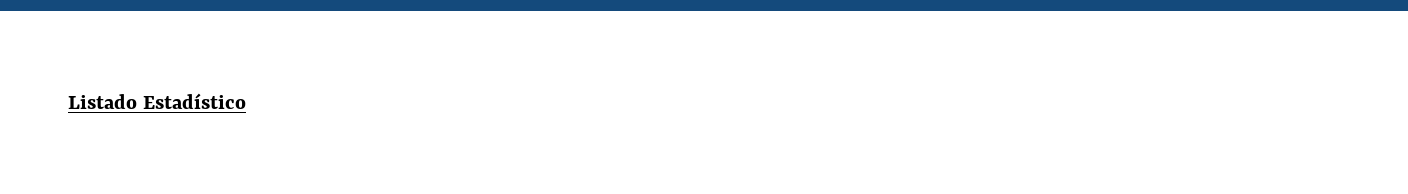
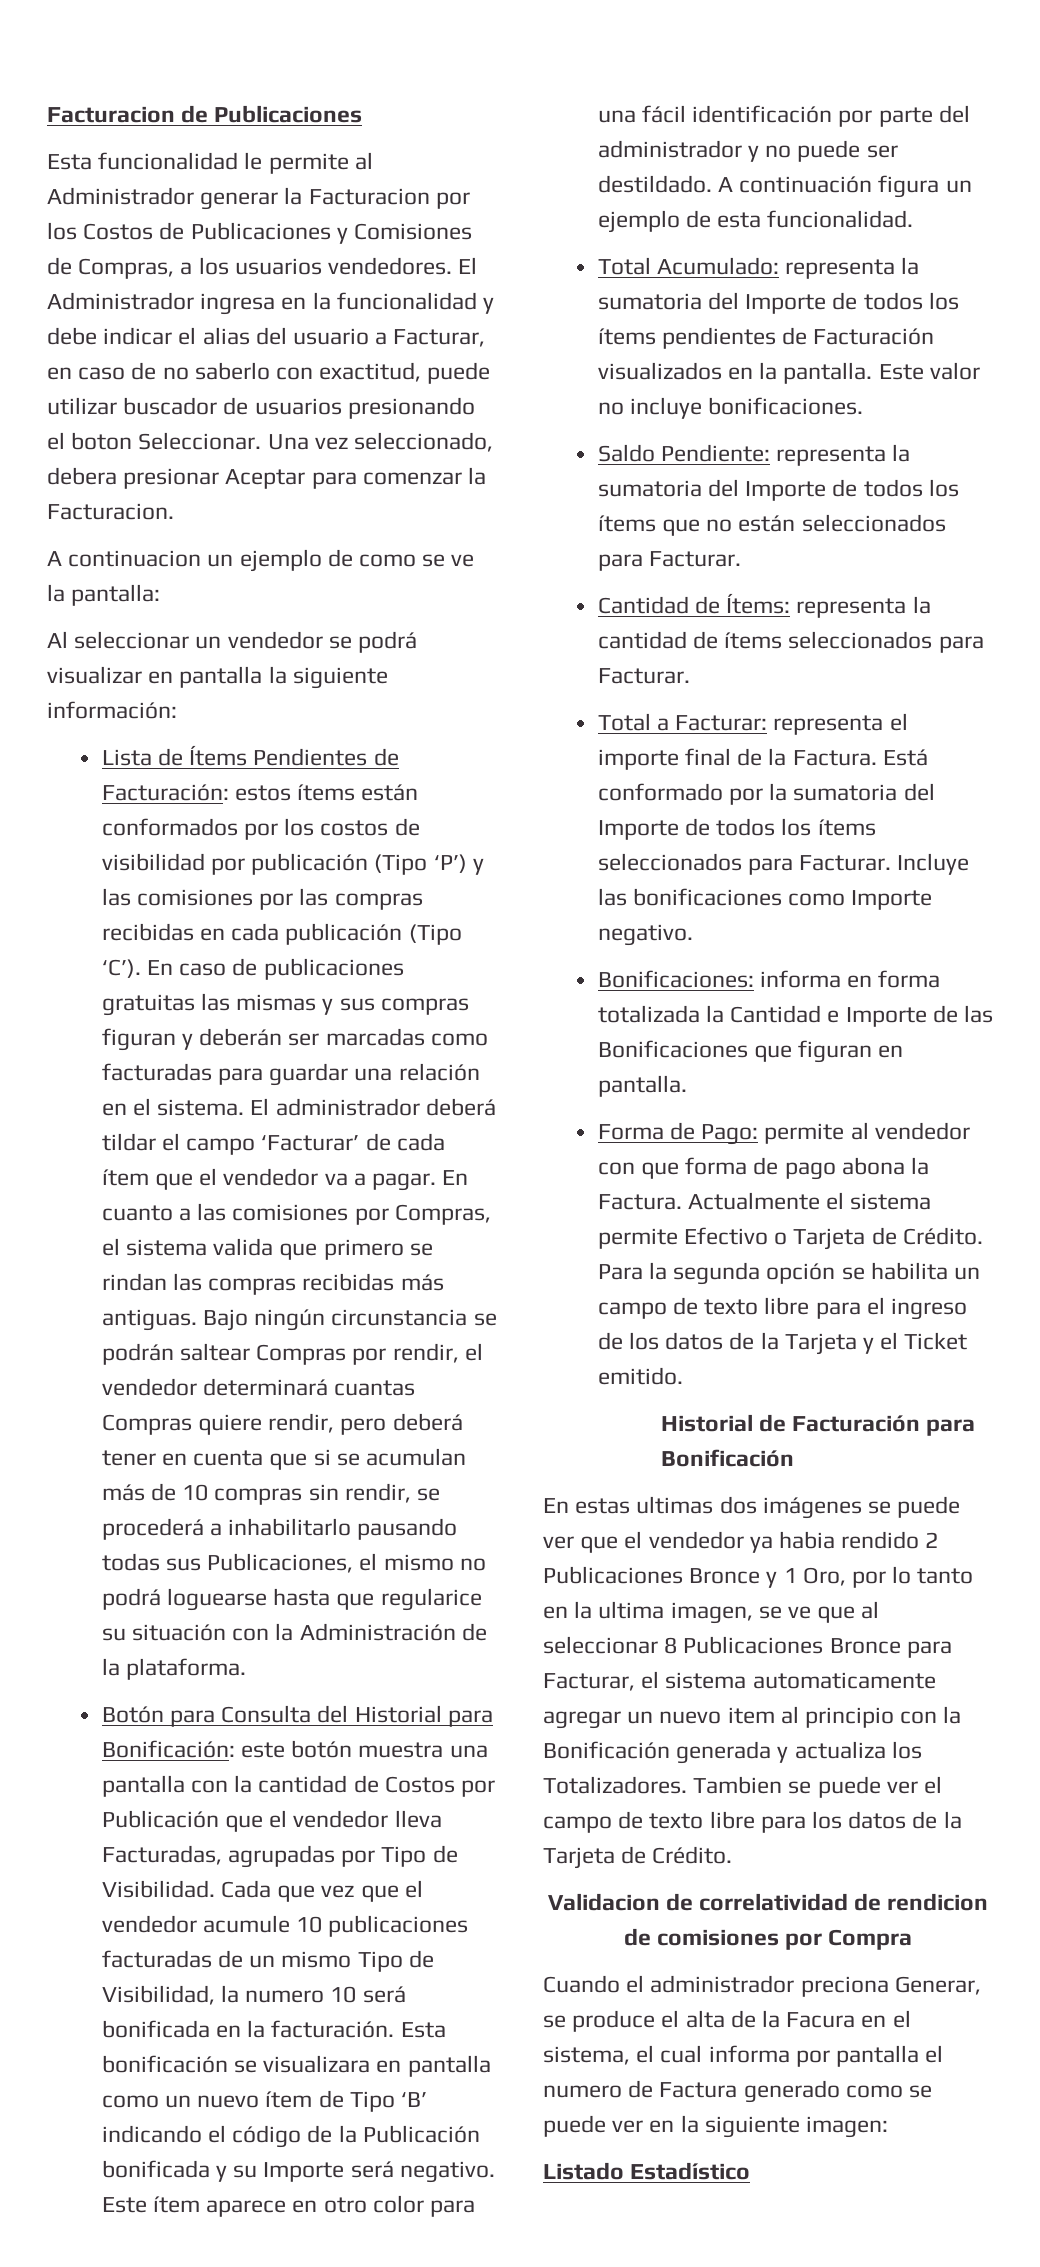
+ Facturacion de Publicaciones
+ Esta funcionalidad le permite al Administrador generar la Facturacion por los Costos de Publicaciones y Comisiones de Compras, a los usuarios vendedores. El Administrador ingresa en la funcionalidad y debe indicar el alias del usuario a Facturar, en caso de no saberlo con exactitud, puede utilizar buscador de usuarios presionando el boton Seleccionar. Una vez seleccionado, debera presionar Aceptar para comenzar la Facturacion.
+ A continuacion un ejemplo de como se ve la pantalla:
+ Al seleccionar un vendedor se podrá visualizar en pantalla la siguiente información:
+ Lista de Ítems Pendientes de Facturación: estos ítems están conformados por los costos de visibilidad por publicación (Tipo ‘P’) y las comisiones por las compras recibidas en cada publicación (Tipo ‘C’). En caso de publicaciones gratuitas las mismas y sus compras figuran y deberán ser marcadas como facturadas para guardar una relación en el sistema. El administrador deberá tildar el campo ‘Facturar’ de cada ítem que el vendedor va a pagar. En cuanto a las comisiones por Compras, el sistema valida que primero se rindan las compras recibidas más antiguas. Bajo ningún circunstancia se podrán saltear Compras por rendir, el vendedor determinará cuantas Compras quiere rendir, pero deberá tener en cuenta que si se acumulan más de 10 compras sin rendir, se procederá a inhabilitarlo pausando todas sus Publicaciones, el mismo no podrá loguearse hasta que regularice su situación con la Administración de la plataforma.
+ Botón para Consulta del Historial para Bonificación: este botón muestra una pantalla con la cantidad de Costos por Publicación que el vendedor lleva Facturadas, agrupadas por Tipo de Visibilidad. Cada que vez que el vendedor acumule 10 publicaciones facturadas de un mismo Tipo de Visibilidad, la numero 10 será bonificada en la facturación. Esta bonificación se visualizara en pantalla como un nuevo ítem de Tipo ‘B’ indicando el código de la Publicación bonificada y su Importe será negativo. Este ítem aparece en otro color para una fácil identificación por parte del administrador y no puede ser destildado. A continuación figura un ejemplo de esta funcionalidad.
+ Total Acumulado: representa la sumatoria del Importe de todos los ítems pendientes de Facturación visualizados en la pantalla. Este valor no incluye bonificaciones.
+ Saldo Pendiente: representa la sumatoria del Importe de todos los ítems que no están seleccionados para Facturar.
+ Cantidad de Ítems: representa la cantidad de ítems seleccionados para Facturar.
+ Total a Facturar: representa el importe final de la Factura. Está conformado por la sumatoria del Importe de todos los ítems seleccionados para Facturar. Incluye las bonificaciones como Importe negativo.
+ Bonificaciones: informa en forma totalizada la Cantidad e Importe de las Bonificaciones que figuran en pantalla.
+ Forma de Pago: permite al vendedor con que forma de pago abona la Factura. Actualmente el sistema permite Efectivo o Tarjeta de Crédito. Para la segunda opción se habilita un campo de texto libre para el ingreso de los datos de la Tarjeta y el Ticket emitido.
+ Historial de Facturación para Bonificación
+ En estas ultimas dos imágenes se puede ver que el vendedor ya habia rendido 2 Publicaciones Bronce y 1 Oro, por lo tanto en la ultima imagen, se ve que al seleccionar 8 Publicaciones Bronce para Facturar, el sistema automaticamente agregar un nuevo item al principio con la Bonificación generada y actualiza los Totalizadores. Tambien se puede ver el campo de texto libre para los datos de la Tarjeta de Crédito.
+ Validacion de correlatividad de rendicion de comisiones por Compra
+ Cuando el administrador preciona Generar, se produce el alta de la Facura en el sistema, el cual informa por pantalla el numero de Factura generado como se puede ver en la siguiente imagen:

